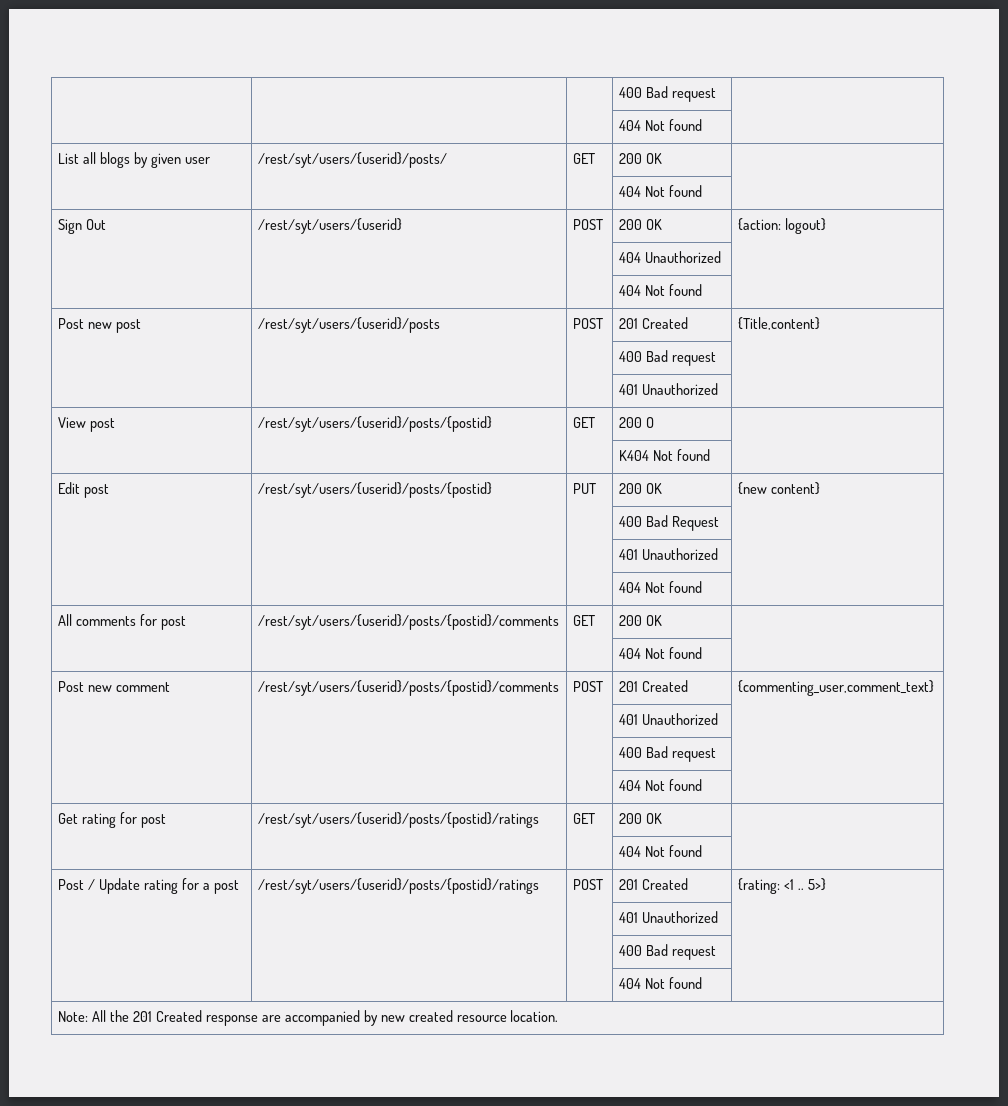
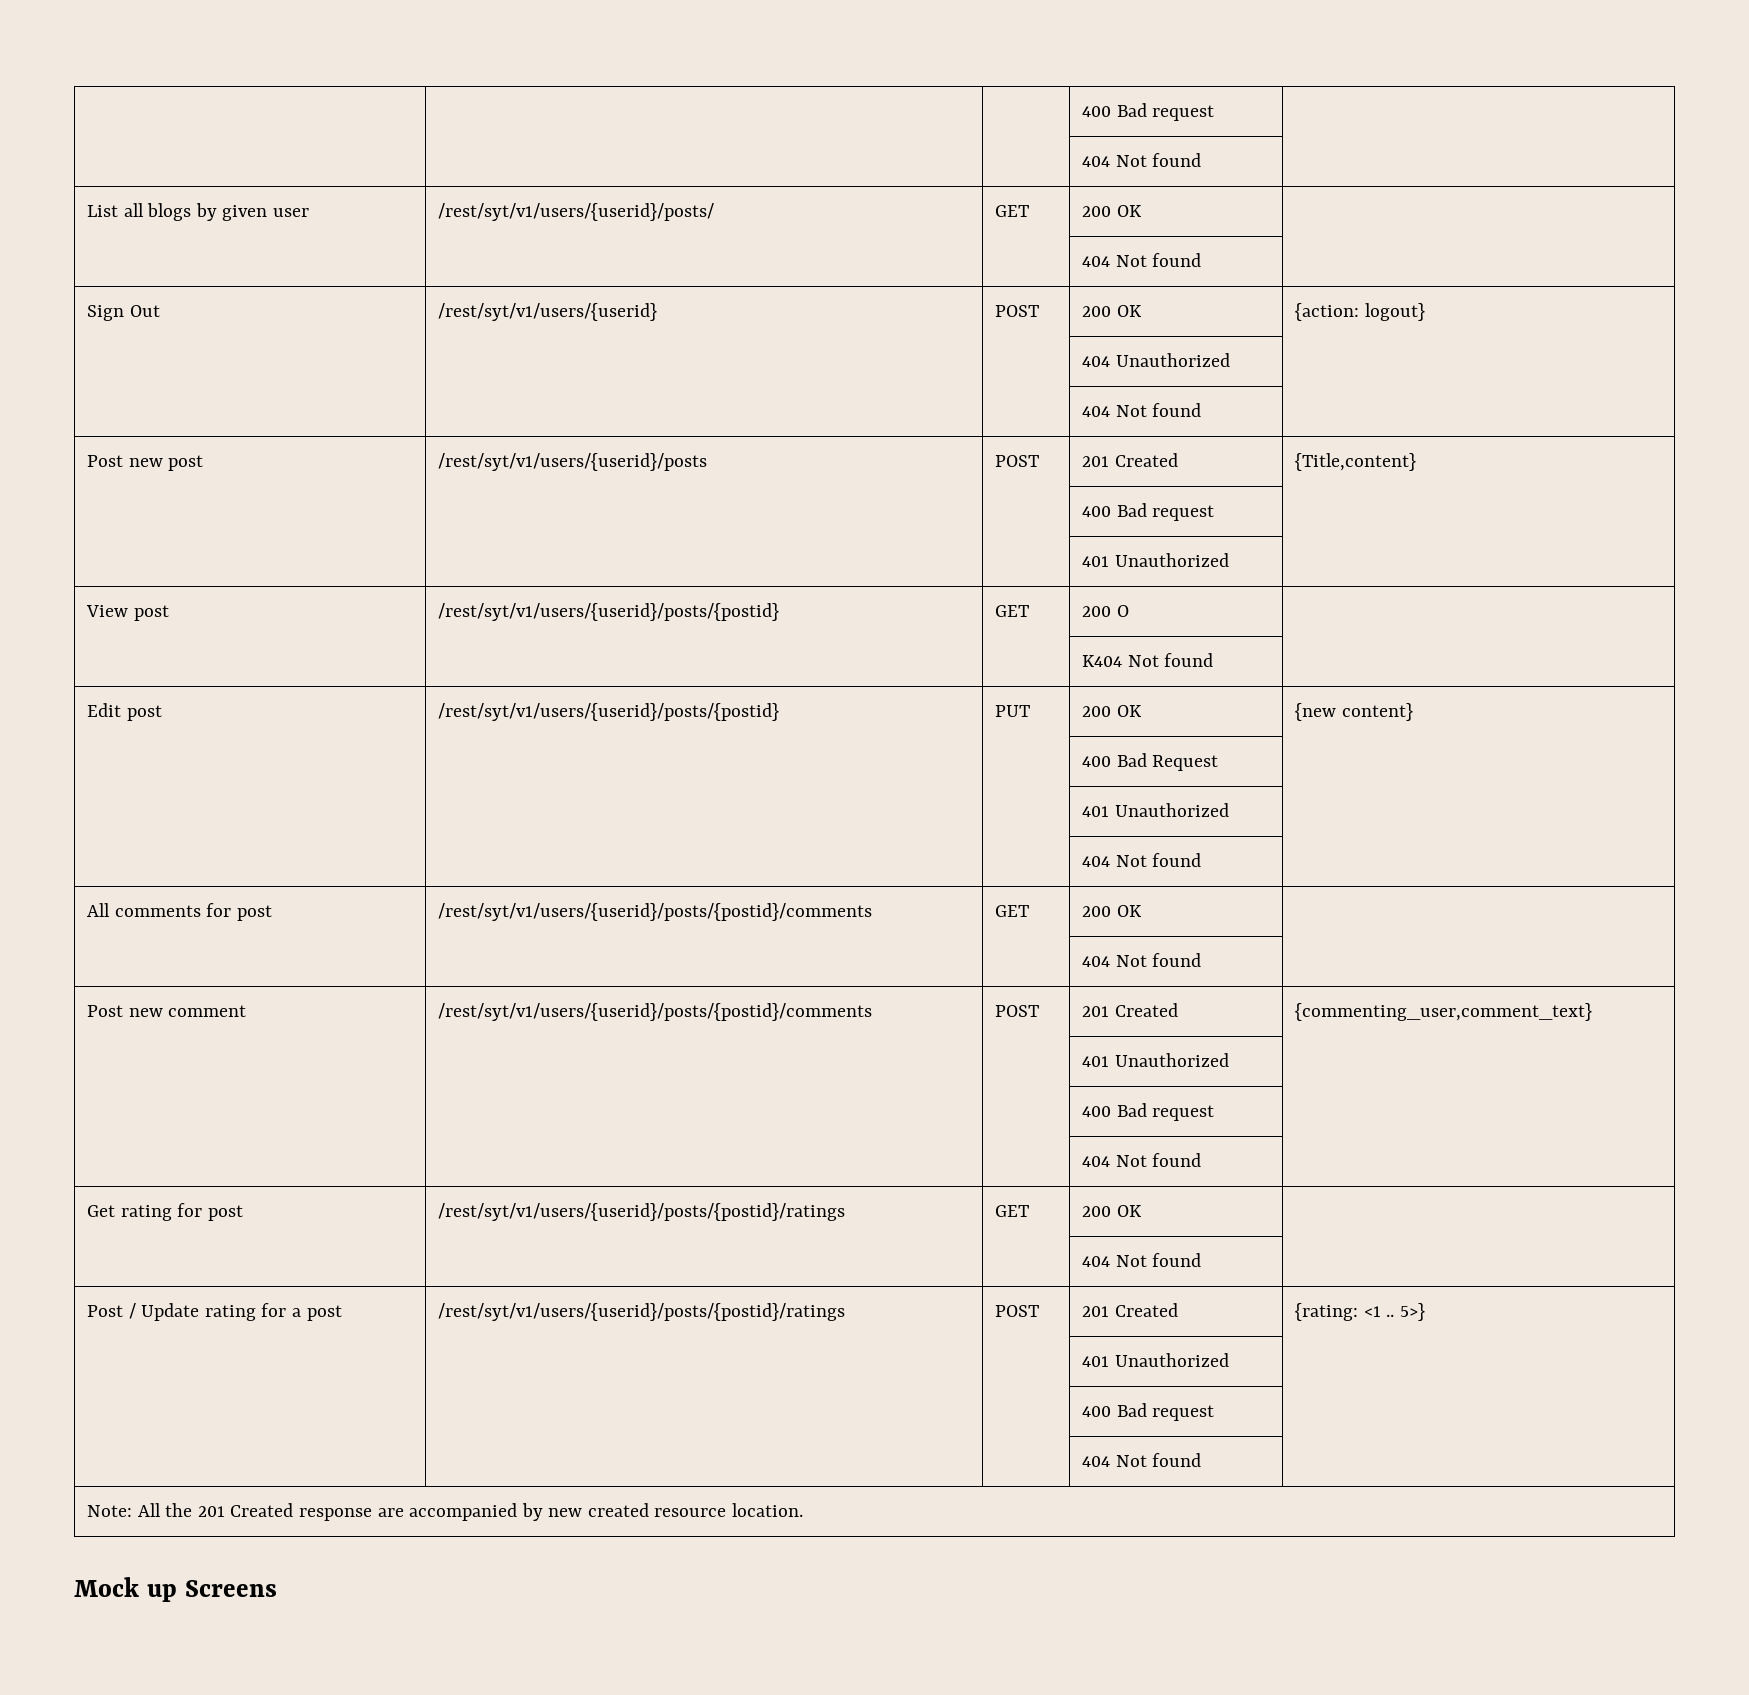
- List all blogs by given user | /rest/syt/users/{userid}/posts/ | GET | 200 OK |
+ List all blogs by given user | /rest/syt/v1/users/{userid}/posts/ | GET | 200 OK |
- Sign Out | /rest/syt/users/{userid} | POST | 200 OK | {action: logout}
+ Sign Out | /rest/syt/v1/users/{userid} | POST | 200 OK | {action: logout}
- Post new post | /rest/syt/users/{userid}/posts | POST | 201 Created | {Title,content}
+ Post new post | /rest/syt/v1/users/{userid}/posts | POST | 201 Created | {Title,content}
- View post | /rest/syt/users/{userid}/posts/{postid} | GET | 200 O |
+ View post | /rest/syt/v1/users/{userid}/posts/{postid} | GET | 200 O |
- Edit post | /rest/syt/users/{userid}/posts/{postid} | PUT | 200 OK | {new content}
+ Edit post | /rest/syt/v1/users/{userid}/posts/{postid} | PUT | 200 OK | {new content}
- All comments for post | /rest/syt/users/{userid}/posts/{postid}/comments | GET | 200 OK |
+ All comments for post | /rest/syt/v1/users/{userid}/posts/{postid}/comments | GET | 200 OK |
- Post new comment | /rest/syt/users/{userid}/posts/{postid}/comments | POST | 201 Created | {commenting_user,comment_text}
+ Post new comment | /rest/syt/v1/users/{userid}/posts/{postid}/comments | POST | 201 Created | {commenting_user,comment_text}
- Get rating for post | /rest/syt/users/{userid}/posts/{postid}/ratings | GET | 200 OK |
+ Get rating for post | /rest/syt/v1/users/{userid}/posts/{postid}/ratings | GET | 200 OK |
- Post / Update rating for a post | /rest/syt/users/{userid}/posts/{postid}/ratings | POST | 201 Created | {rating: <1 .. 5>}
+ Post / Update rating for a post | /rest/syt/v1/users/{userid}/posts/{postid}/ratings | POST | 201 Created | {rating: <1 .. 5>}
+ Mock up Screens

